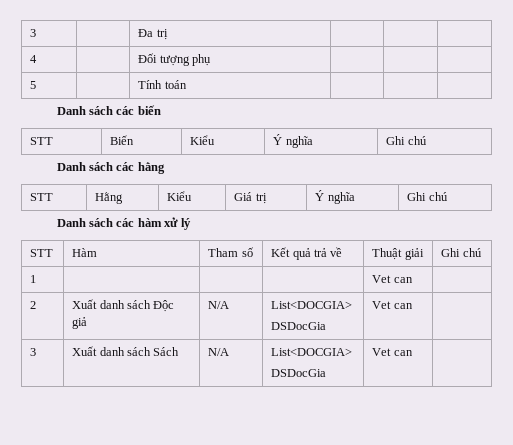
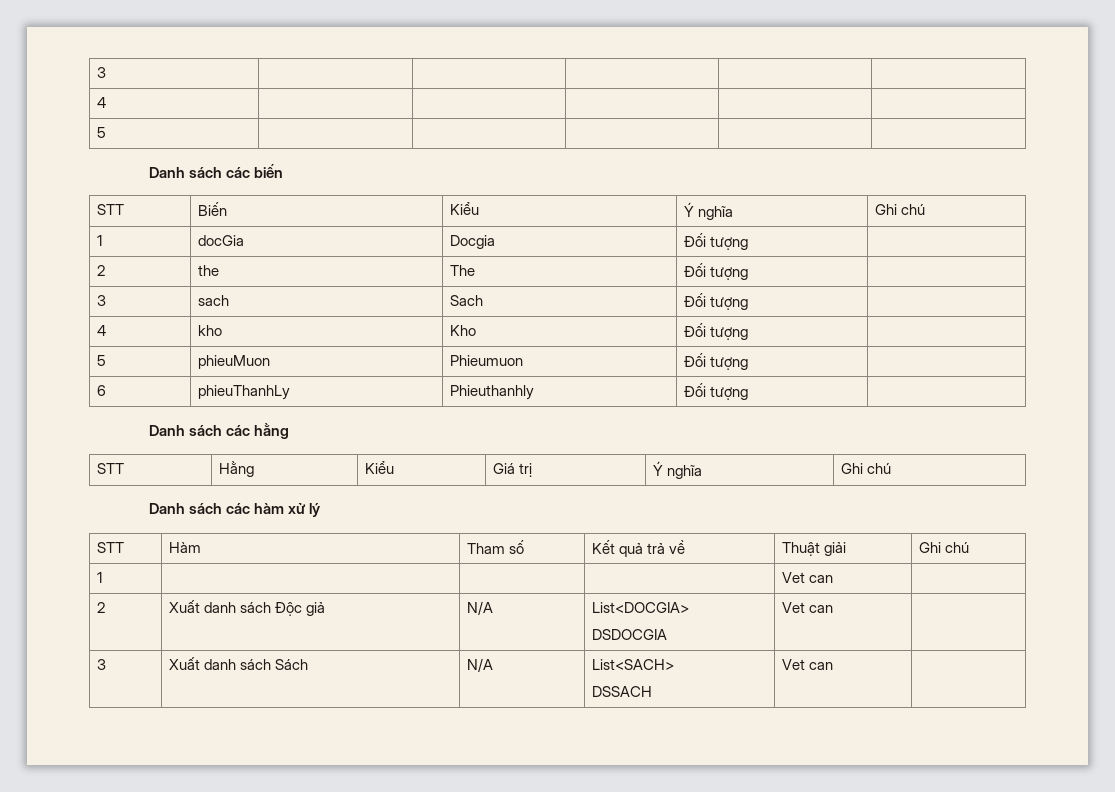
- 3 | | Đa trị | | |
+ 3 | | | | |
- 4 | | Đối tượng phụ | | |
+ 4 | | | | |
- 5 | | Tính toán | | |
+ 5 | | | | |
+ 1 | docGia | Docgia | Đối tượng |
+ 2 | the | The | Đối tượng |
+ 3 | sach | Sach | Đối tượng |
+ 4 | kho | Kho | Đối tượng |
+ 5 | phieuMuon | Phieumuon | Đối tượng |
+ 6 | phieuThanhLy | Phieuthanhly | Đối tượng |
  2 | Xuất danh sách Độc giả | N/A | List<DOCGIA>
- DSDocGia | Vet can |
+ DSDOCGIA | Vet can |
- 3 | Xuất danh sách Sách | N/A | List<DOCGIA>
- DSDocGia | Vet can |
+ 3 | Xuất danh sách Sách | N/A | List<SACH>
+ DSSACH | Vet can |

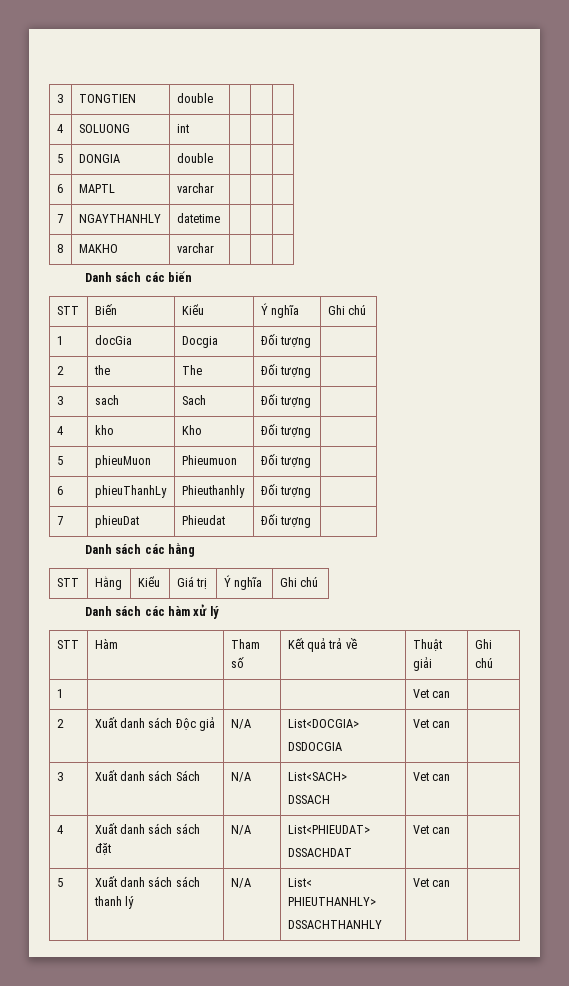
- 3 | | | | |
- 4 | | | | |
- 5 | | | | |
+ 3 | TONGTIEN | double | | |
+ 4 | SOLUONG | int | | |
+ 5 | DONGIA | double | | |
+ 6 | MAPTL | varchar | | |
+ 7 | NGAYTHANHLY | datetime | | |
+ 8 | MAKHO | varchar | | |
+ 7 | phieuDat | Phieudat | Đối tượng |
+ 4 | Xuất danh sách sách đặt | N/A | List<PHIEUDAT>
+ DSSACHDAT | Vet can |
+ 5 | Xuất danh sách sách thanh lý | N/A | List< PHIEUTHANHLY>
+ DSSACHTHANHLY | Vet can |

